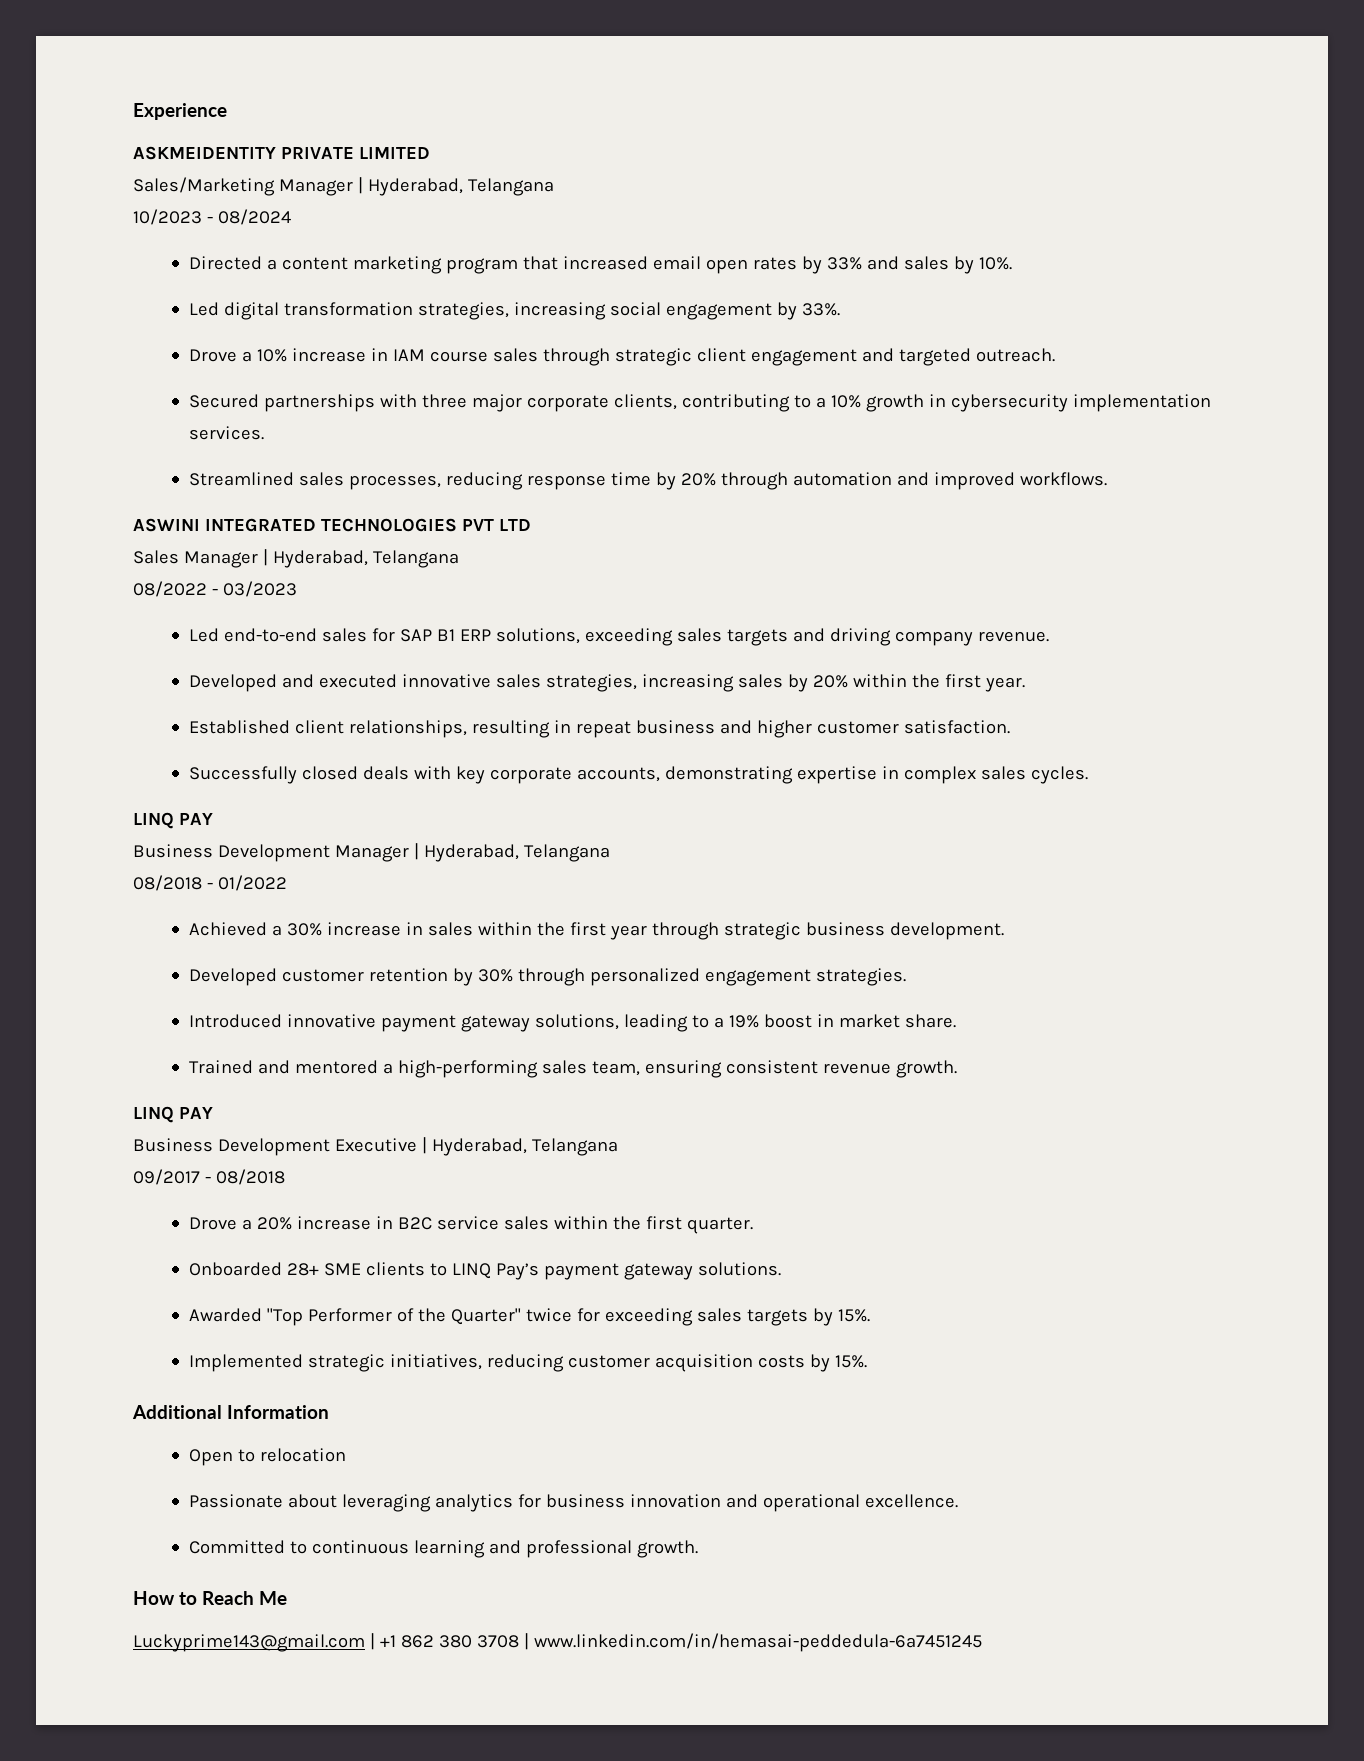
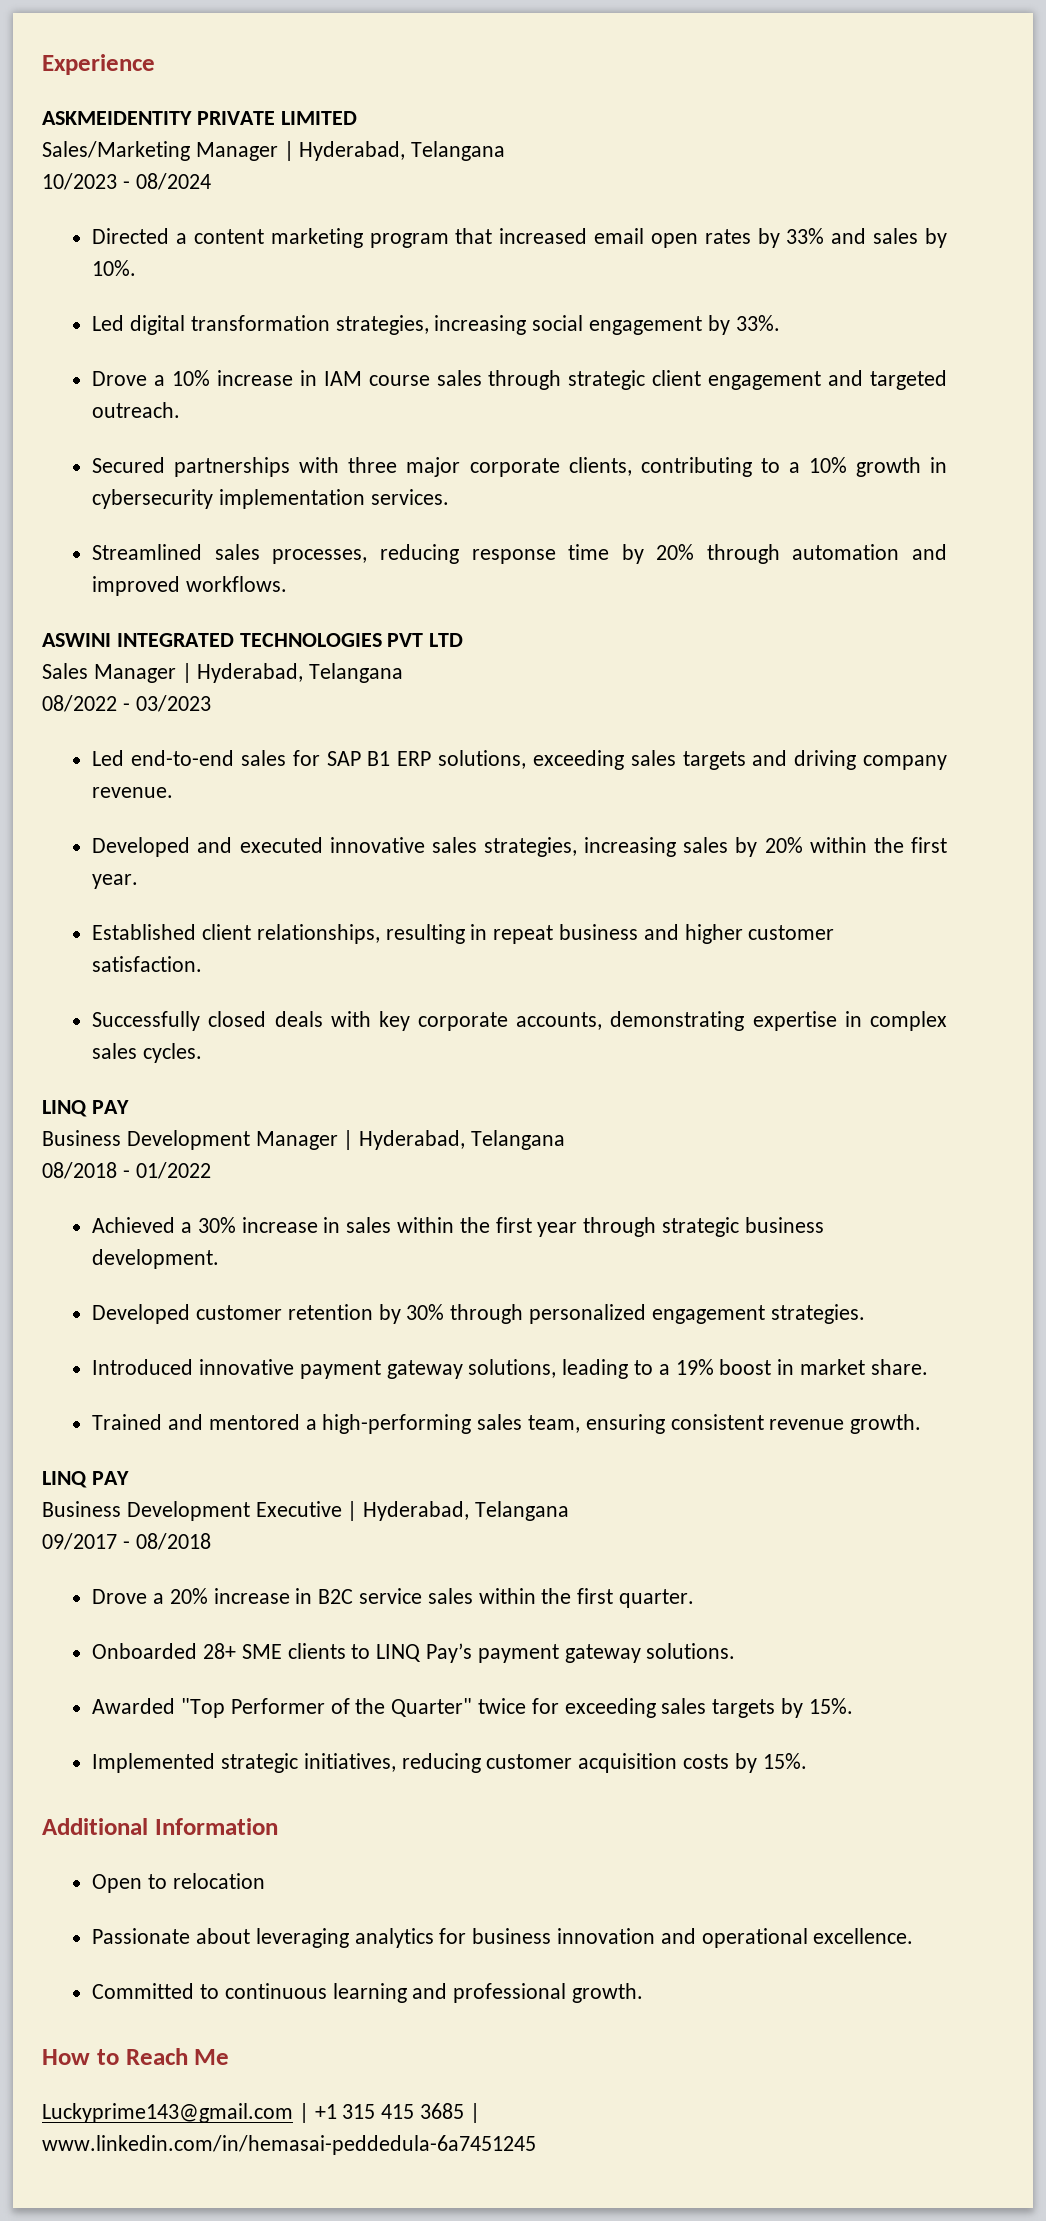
- Luckyprime143@gmail.com | +1 862 380 3708 | www.linkedin.com/in/hemasai-peddedula-6a7451245
+ Luckyprime143@gmail.com | +1 315 415 3685 | www.linkedin.com/in/hemasai-peddedula-6a7451245

